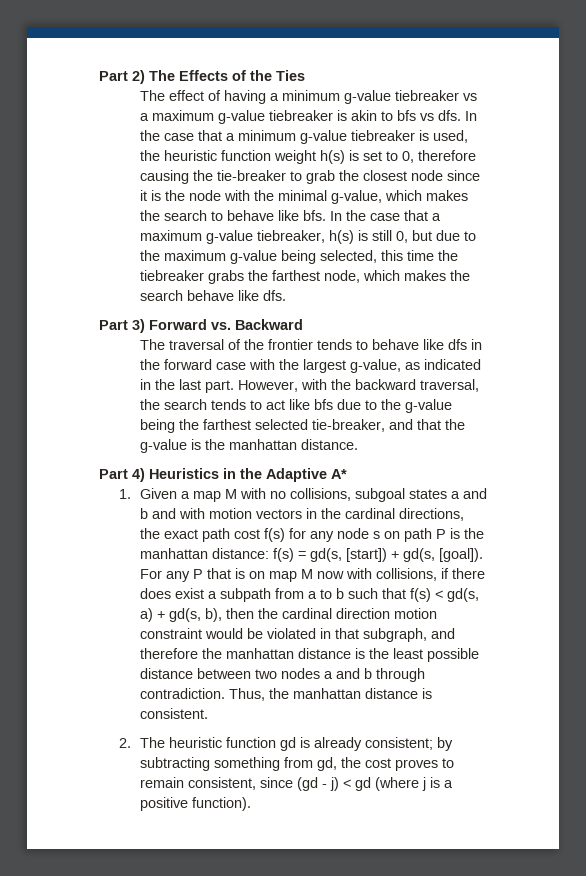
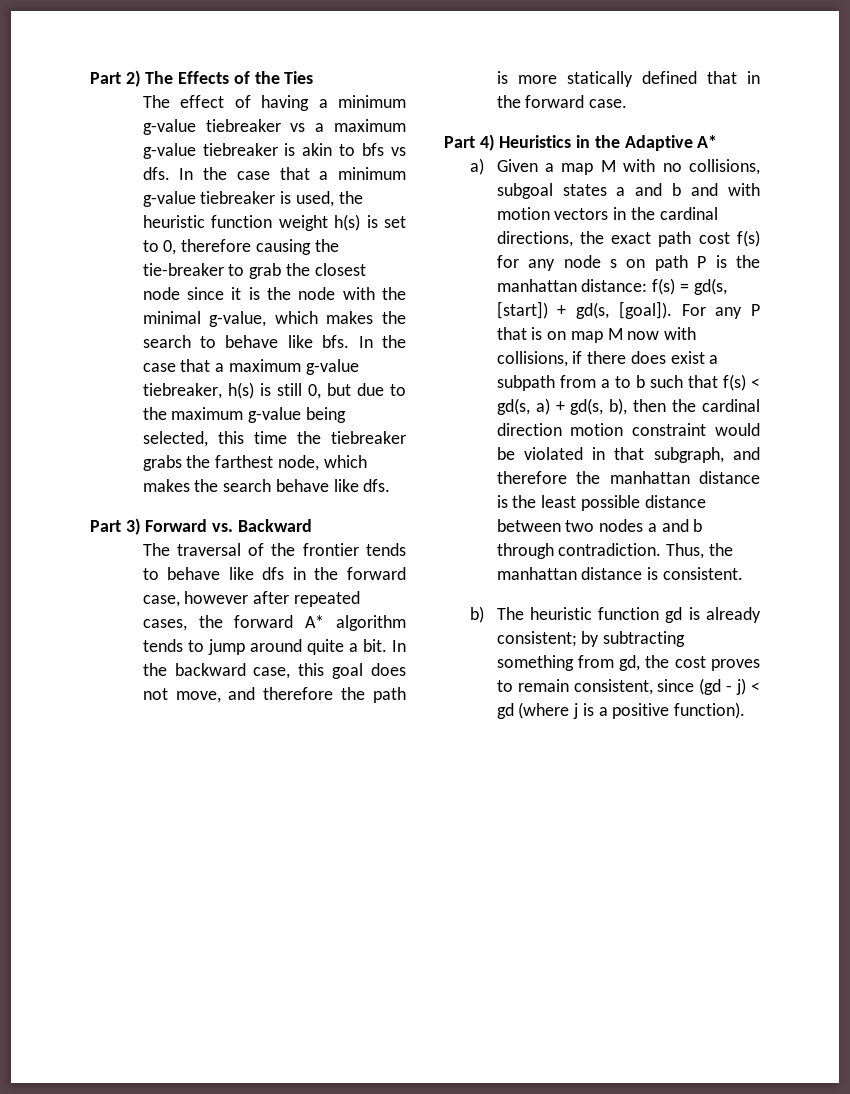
- The traversal of the frontier tends to behave like dfs in the forward case with the largest g-value, as indicated in the last part. However, with the backward traversal, the search tends to act like bfs due to the g-value being the farthest selected tie-breaker, and that the g-value is the manhattan distance.
+ The traversal of the frontier tends to behave like dfs in the forward case, however after repeated cases, the forward A* algorithm tends to jump around quite a bit. In the backward case, this goal does not move, and therefore the path is more statically defined that in the forward case.
- 1. Given a map M with no collisions, subgoal states a and b and with motion vectors in the cardinal directions, the exact path cost f(s) for any node s on path P is the manhattan distance: f(s) = gd(s, [start]) + gd(s, [goal]).
+ a) Given a map M with no collisions, subgoal states a and b and with motion vectors in the cardinal directions, the exact path cost f(s) for any node s on path P is the manhattan distance: f(s) = gd(s, [start]) + gd(s, [goal]).
- 2. The heuristic function gd is already consistent; by subtracting something from gd, the cost proves to remain consistent, since (gd - j) < gd (where j is a positive function).
+ b) The heuristic function gd is already consistent; by subtracting something from gd, the cost proves to remain consistent, since (gd - j) < gd (where j is a positive function).

